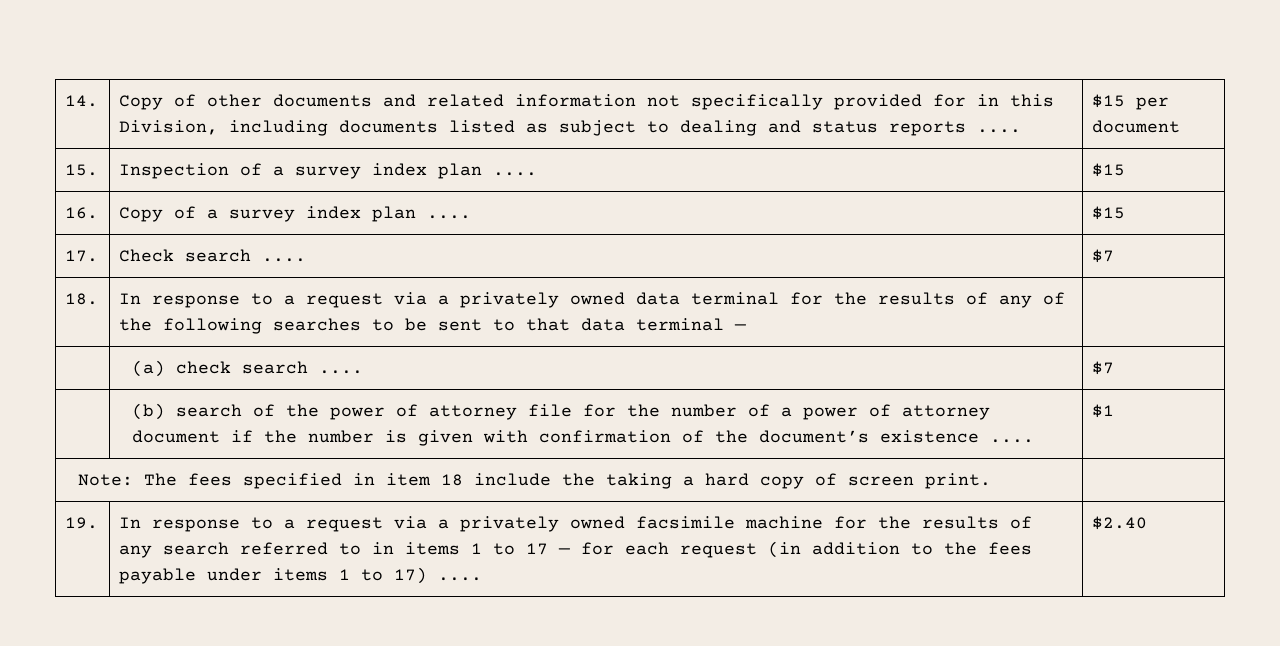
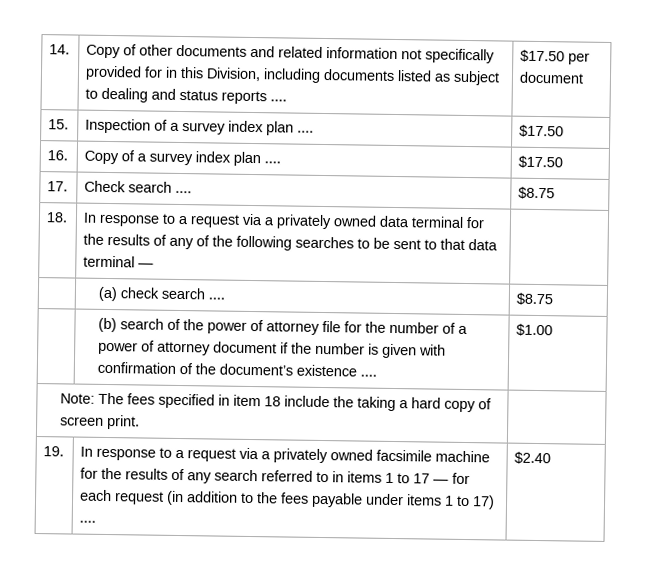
- 14. | Copy of other documents and related information not specifically provided for in this Division, including documents listed as subject to dealing and status reports .... | $15 per document
+ 14. | Copy of other documents and related information not specifically provided for in this Division, including documents listed as subject to dealing and status reports .... | $17.50 per document
- 15. | Inspection of a survey index plan .... | $15
+ 15. | Inspection of a survey index plan .... | $17.50
- 16. | Copy of a survey index plan .... | $15
+ 16. | Copy of a survey index plan .... | $17.50
- 17. | Check search .... | $7
+ 17. | Check search .... | $8.75
- | (a) check search .... | $7
+ | (a) check search .... | $8.75
- | (b) search of the power of attorney file for the number of a power of attorney document if the number is given with confirmation of the document’s existence .... | $1
+ | (b) search of the power of attorney file for the number of a power of attorney document if the number is given with confirmation of the document’s existence .... | $1.00

